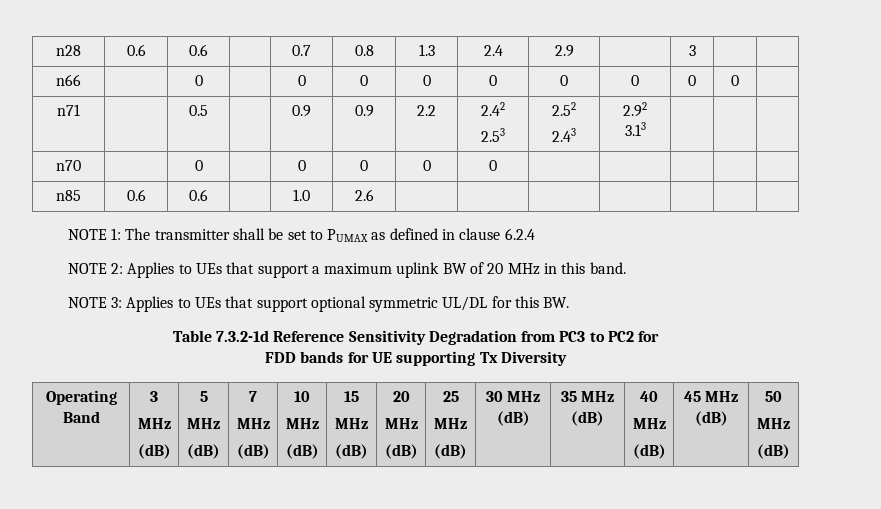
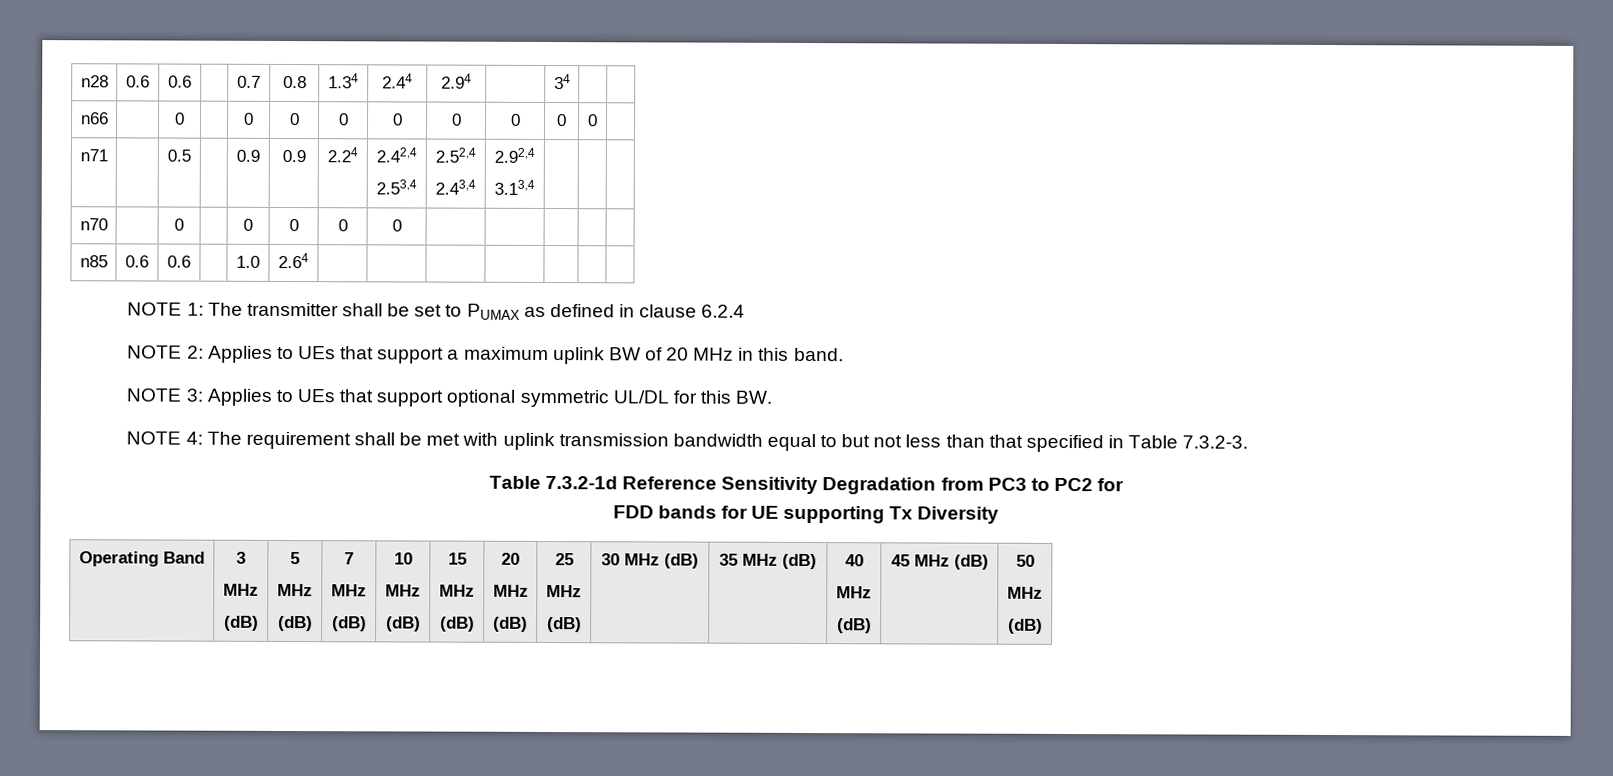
- n28 | 0.6 | 0.6 | | 0.7 | 0.8 | 1.3 | 2.4 | 2.9 | | 3 | |
+ n28 | 0.6 | 0.6 | | 0.7 | 0.8 | 1.34 | 2.44 | 2.94 | | 34 | |
- n71 | | 0.5 | | 0.9 | 0.9 | 2.2 | 2.42
- 2.53 | 2.52
- 2.43 | 2.92
- 3.13 | | |
+ n71 | | 0.5 | | 0.9 | 0.9 | 2.24 | 2.42,4
+ 2.53,4 | 2.52,4
+ 2.43,4 | 2.92,4
+ 3.13,4 | | |
- n85 | 0.6 | 0.6 | | 1.0 | 2.6 | | | | | | |
+ n85 | 0.6 | 0.6 | | 1.0 | 2.64 | | | | | | |
+ NOTE 4: The requirement shall be met with uplink transmission bandwidth equal to but not less than that specified in Table 7.3.2-3.

